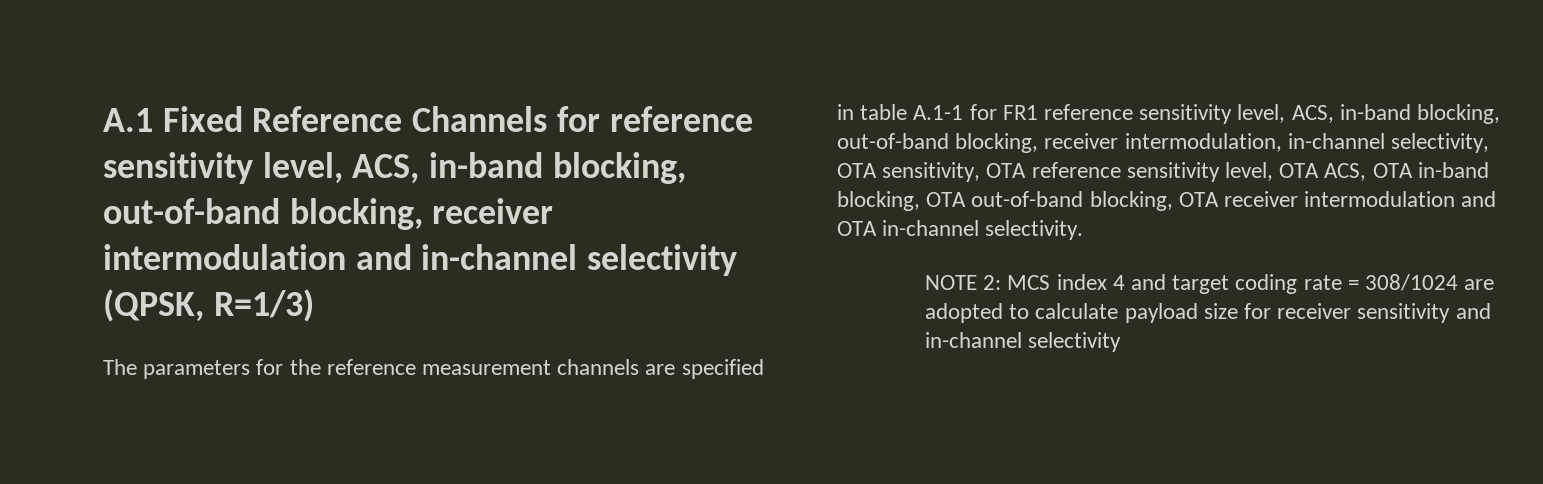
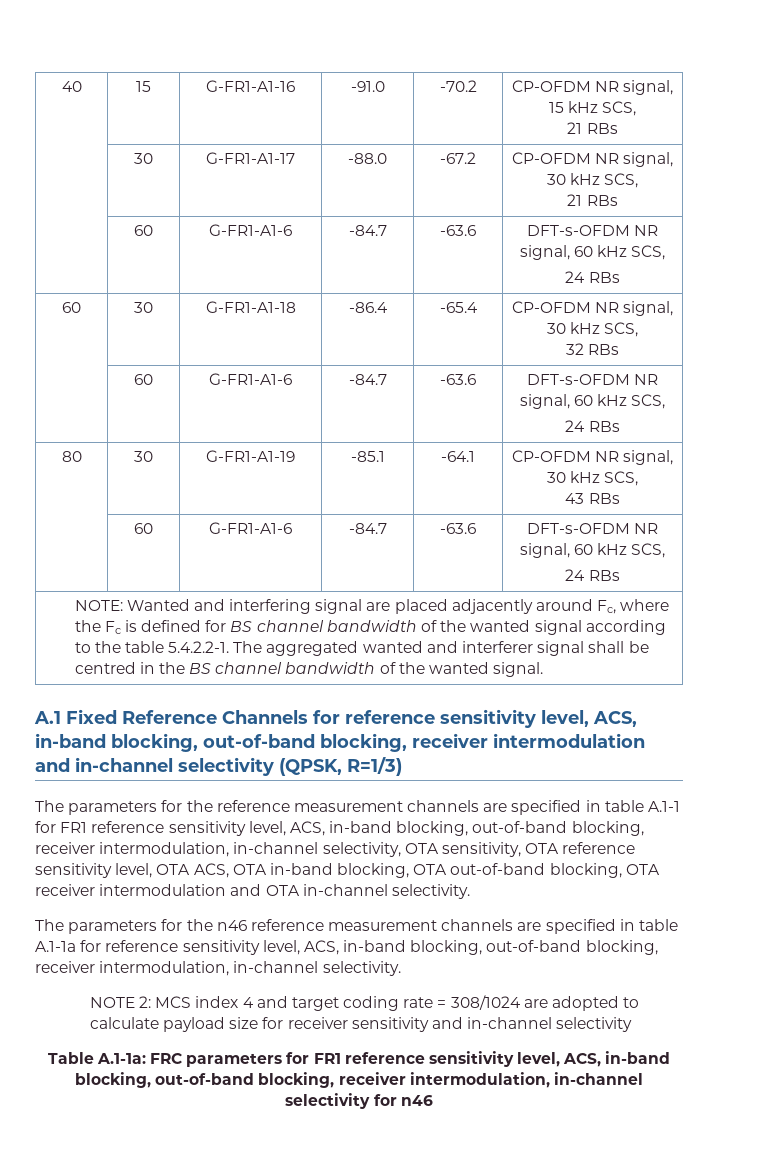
+ 40 | 15 | G-FR1-A1-16 | -91.0 | -70.2 | CP-OFDM NR signal, 15 kHz SCS,
+ 21 RBs
+ | 30 | G-FR1-A1-17 | -88.0 | -67.2 | CP-OFDM NR signal, 30 kHz SCS,
+ 21 RBs
+ | 60 | G-FR1-A1-6 | -84.7 | -63.6 | DFT-s-OFDM NR signal, 60 kHz SCS,
+ 24 RBs
+ 60 | 30 | G-FR1-A1-18 | -86.4 | -65.4 | CP-OFDM NR signal, 30 kHz SCS,
+ 32 RBs
+ | 60 | G-FR1-A1-6 | -84.7 | -63.6 | DFT-s-OFDM NR signal, 60 kHz SCS,
+ 24 RBs
+ 80 | 30 | G-FR1-A1-19 | -85.1 | -64.1 | CP-OFDM NR signal, 30 kHz SCS,
+ 43 RBs
+ | 60 | G-FR1-A1-6 | -84.7 | -63.6 | DFT-s-OFDM NR signal, 60 kHz SCS,
+ 24 RBs
+ NOTE: Wanted and interfering signal are placed adjacently around Fc, where the Fc is defined for BS channel bandwidth of the wanted signal according to the table 5.4.2.2-1. The aggregated wanted and interferer signal shall be centred in the BS channel bandwidth of the wanted signal.
+ The parameters for the n46 reference measurement channels are specified in table A.1-1a for reference sensitivity level, ACS, in-band blocking, out-of-band blocking, receiver intermodulation, in-channel selectivity.
+ Table A.1-1a: FRC parameters for FR1 reference sensitivity level, ACS, in-band blocking, out-of-band blocking, receiver intermodulation, in-channel selectivity for n46

